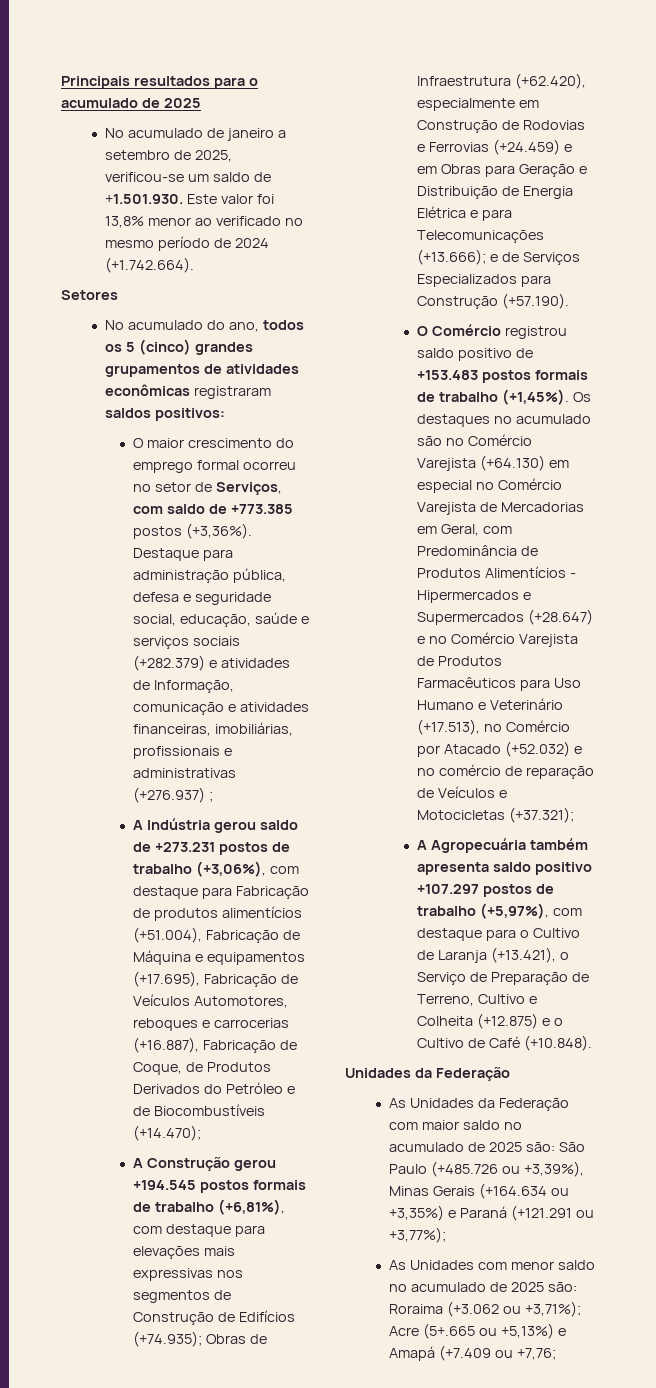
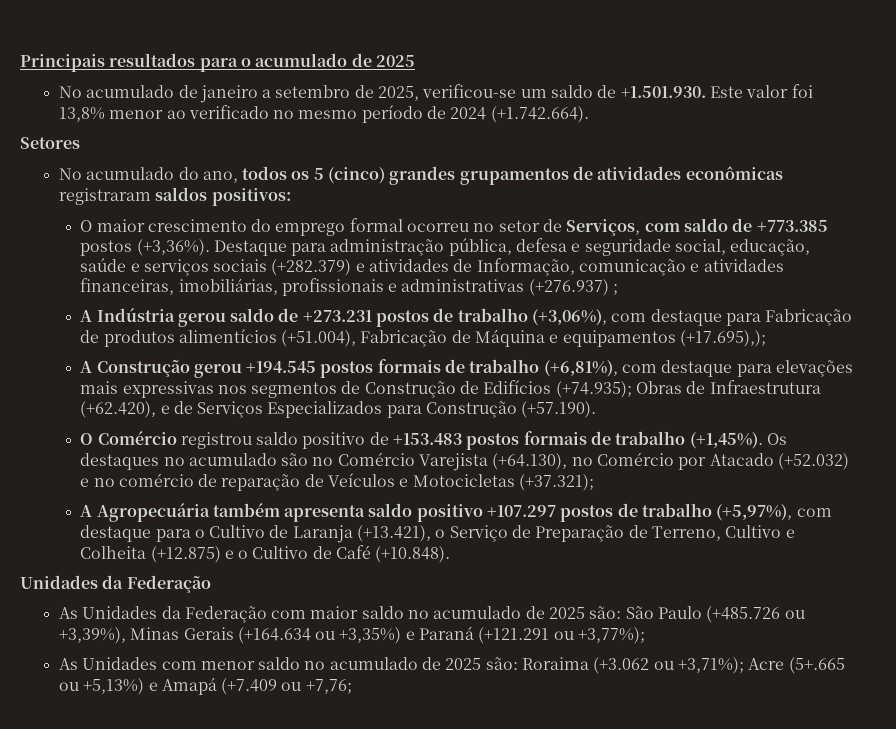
- A Indústria gerou saldo de +273.231 postos de trabalho (+3,06%), com destaque para Fabricação de produtos alimentícios (+51.004), Fabricação de Máquina e equipamentos (+17.695), Fabricação de Veículos Automotores, reboques e carrocerias (+16.887), Fabricação de Coque, de Produtos Derivados do Petróleo e de Biocombustíveis (+14.470);
+ A Indústria gerou saldo de +273.231 postos de trabalho (+3,06%), com destaque para Fabricação de produtos alimentícios (+51.004), Fabricação de Máquina e equipamentos (+17.695),);
- A Construção gerou +194.545 postos formais de trabalho (+6,81%), com destaque para elevações mais expressivas nos segmentos de Construção de Edifícios (+74.935); Obras de Infraestrutura (+62.420), especialmente em Construção de Rodovias e Ferrovias (+24.459) e em Obras para Geração e Distribuição de Energia Elétrica e para Telecomunicações (+13.666); e de Serviços Especializados para Construção (+57.190).
+ A Construção gerou +194.545 postos formais de trabalho (+6,81%), com destaque para elevações mais expressivas nos segmentos de Construção de Edifícios (+74.935); Obras de Infraestrutura (+62.420), e de Serviços Especializados para Construção (+57.190).
- Os destaques no acumulado são no Comércio Varejista (+64.130) em especial no Comércio Varejista de Mercadorias em Geral, com Predominância de Produtos Alimentícios - Hipermercados e Supermercados (+28.647) e no Comércio Varejista de Produtos Farmacêuticos para Uso Humano e Veterinário (+17.513), no Comércio por Atacado (+52.032) e no comércio de reparação de Veículos e Motocicletas (+37.321);
+ Os destaques no acumulado são no Comércio Varejista (+64.130), no Comércio por Atacado (+52.032) e no comércio de reparação de Veículos e Motocicletas (+37.321);

